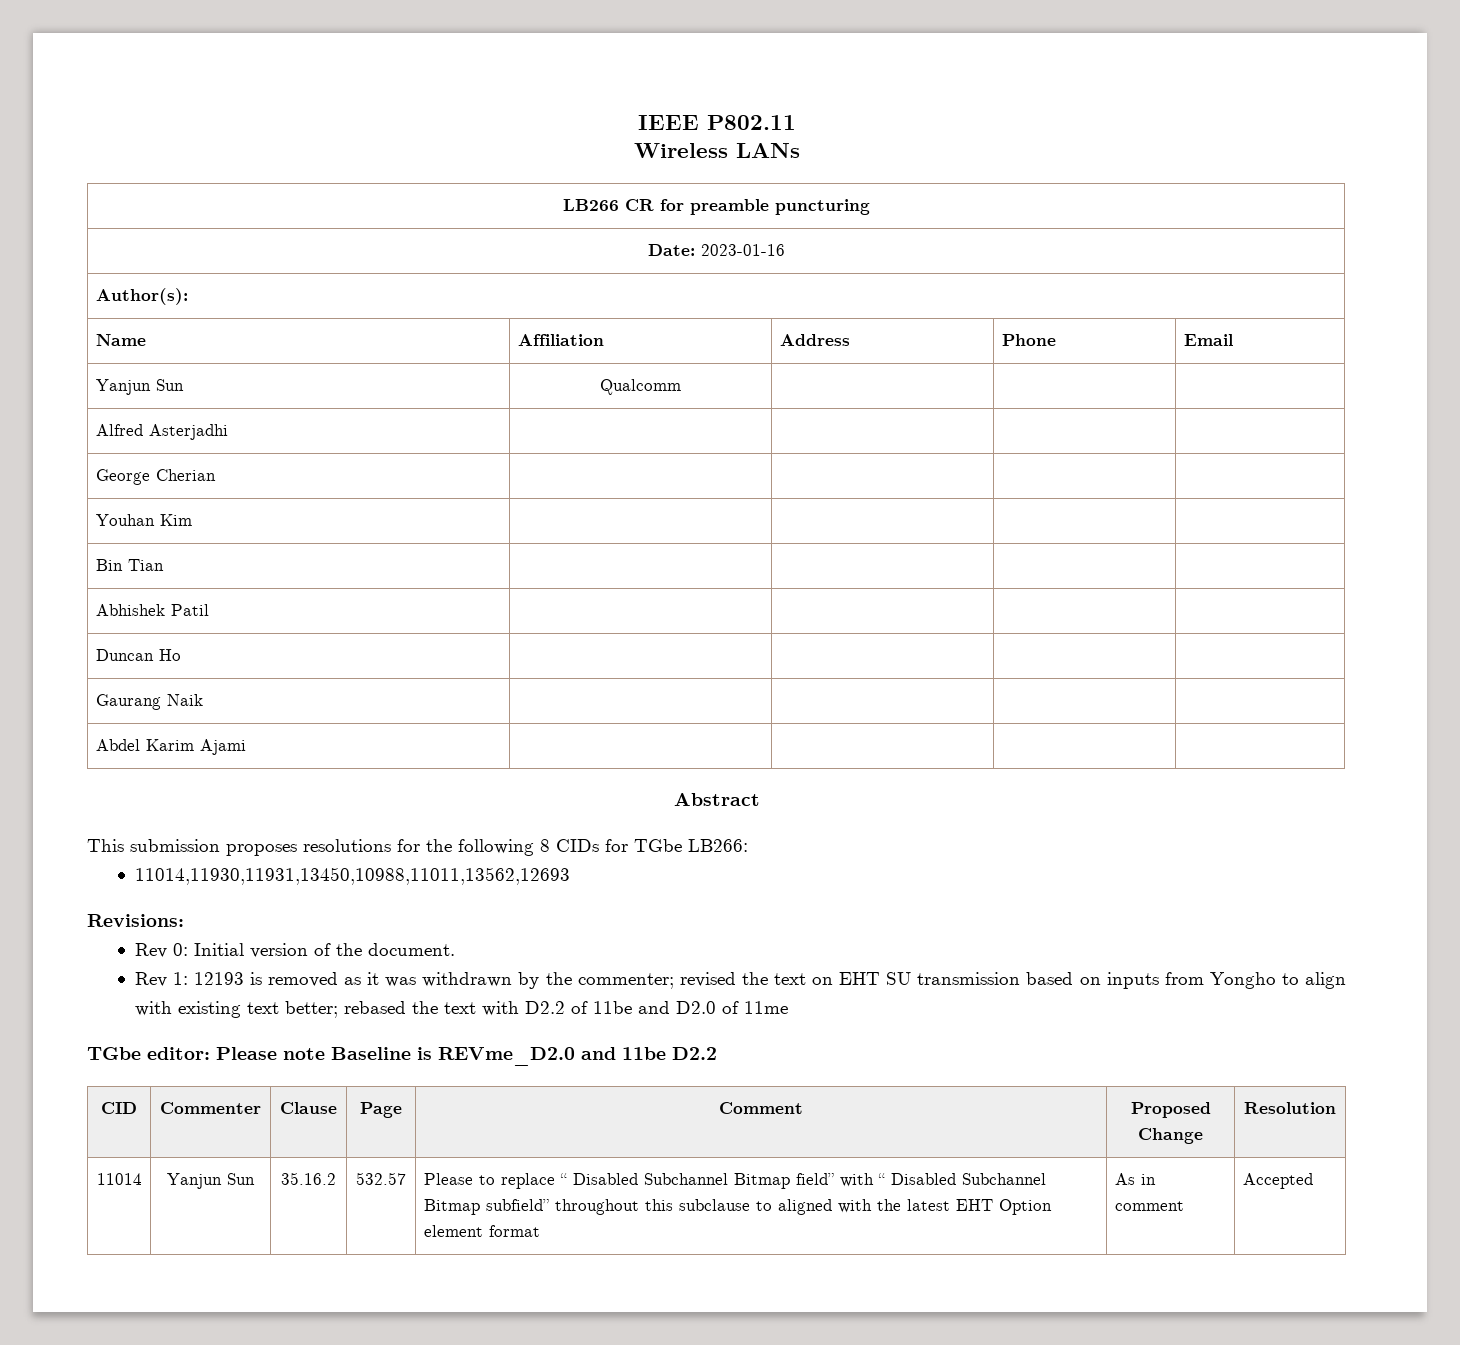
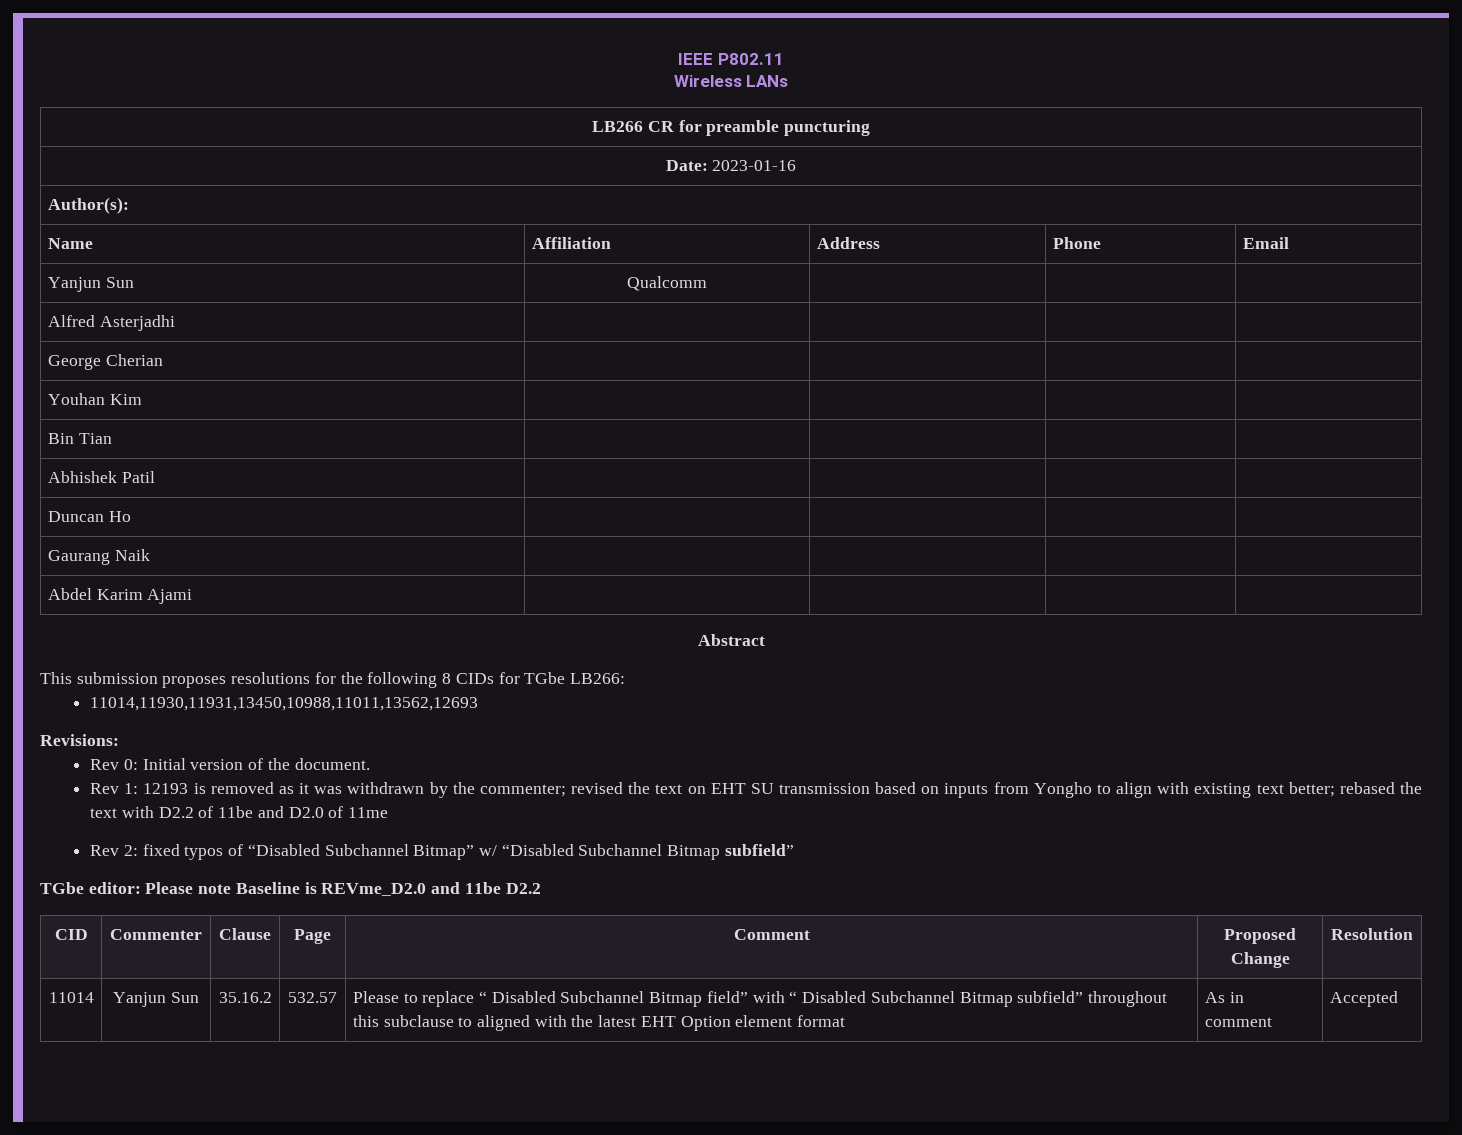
+ Rev 2: fixed typos of “Disabled Subchannel Bitmap” w/ “Disabled Subchannel Bitmap subfield”

